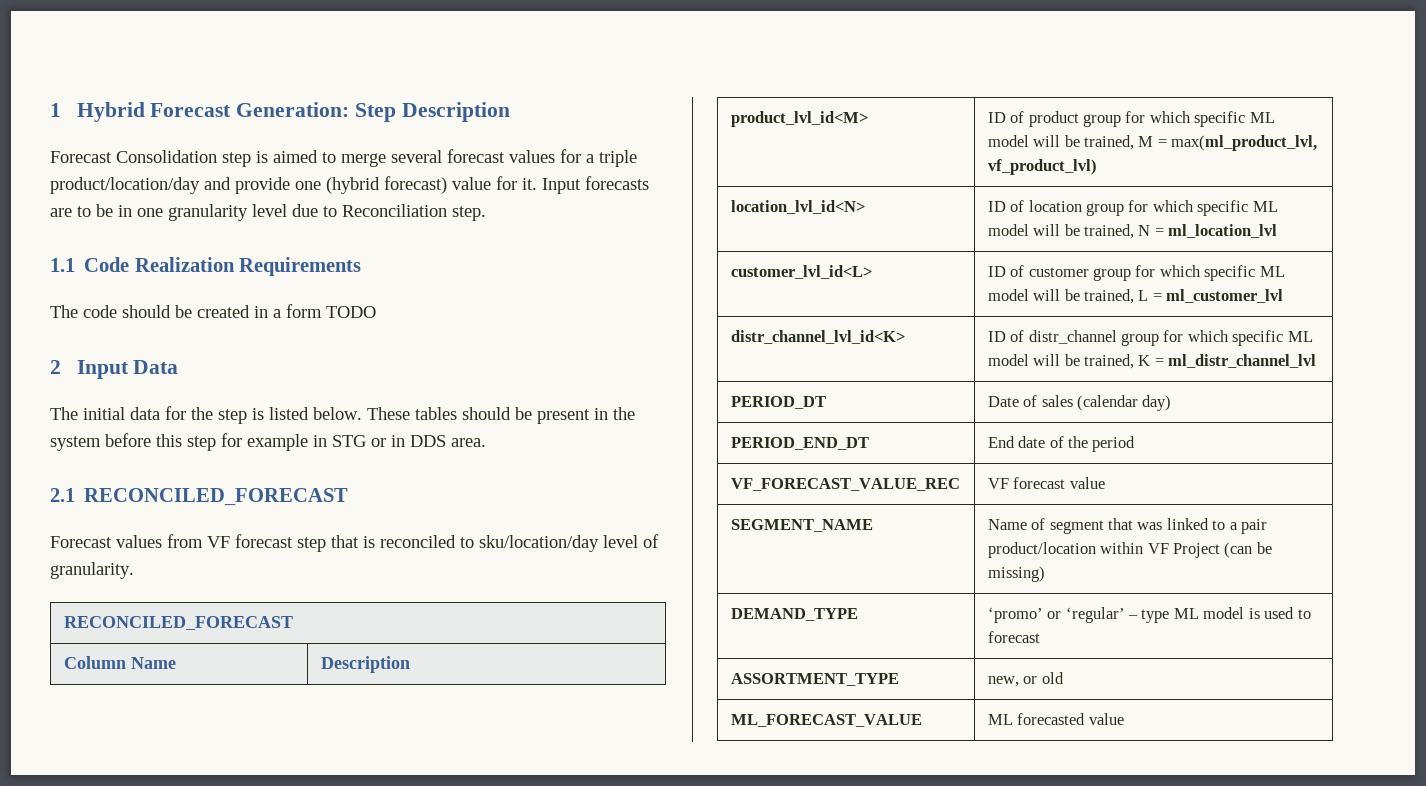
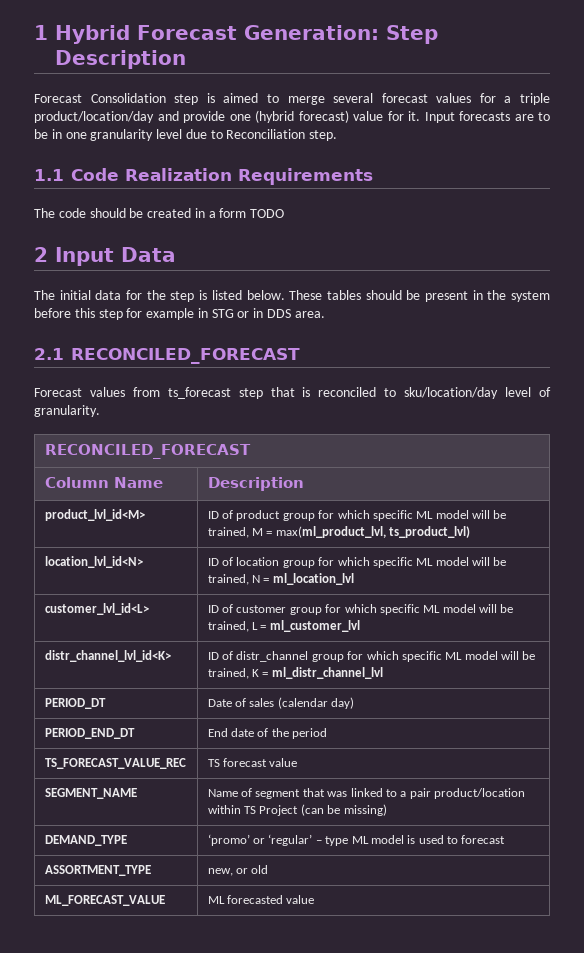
- Forecast values from VF forecast step that is reconciled to sku/location/day level of granularity.
+ Forecast values from ts_forecast step that is reconciled to sku/location/day level of granularity.
- product_lvl_id<M> | ID of product group for which specific ML model will be trained, M = max(ml_product_lvl, vf_product_lvl)
+ product_lvl_id<M> | ID of product group for which specific ML model will be trained, M = max(ml_product_lvl, ts_product_lvl)
- VF_FORECAST_VALUE_REC | VF forecast value
+ TS_FORECAST_VALUE_REC | TS forecast value
- SEGMENT_NAME | Name of segment that was linked to a pair product/location within VF Project (can be missing)
+ SEGMENT_NAME | Name of segment that was linked to a pair product/location within TS Project (can be missing)

